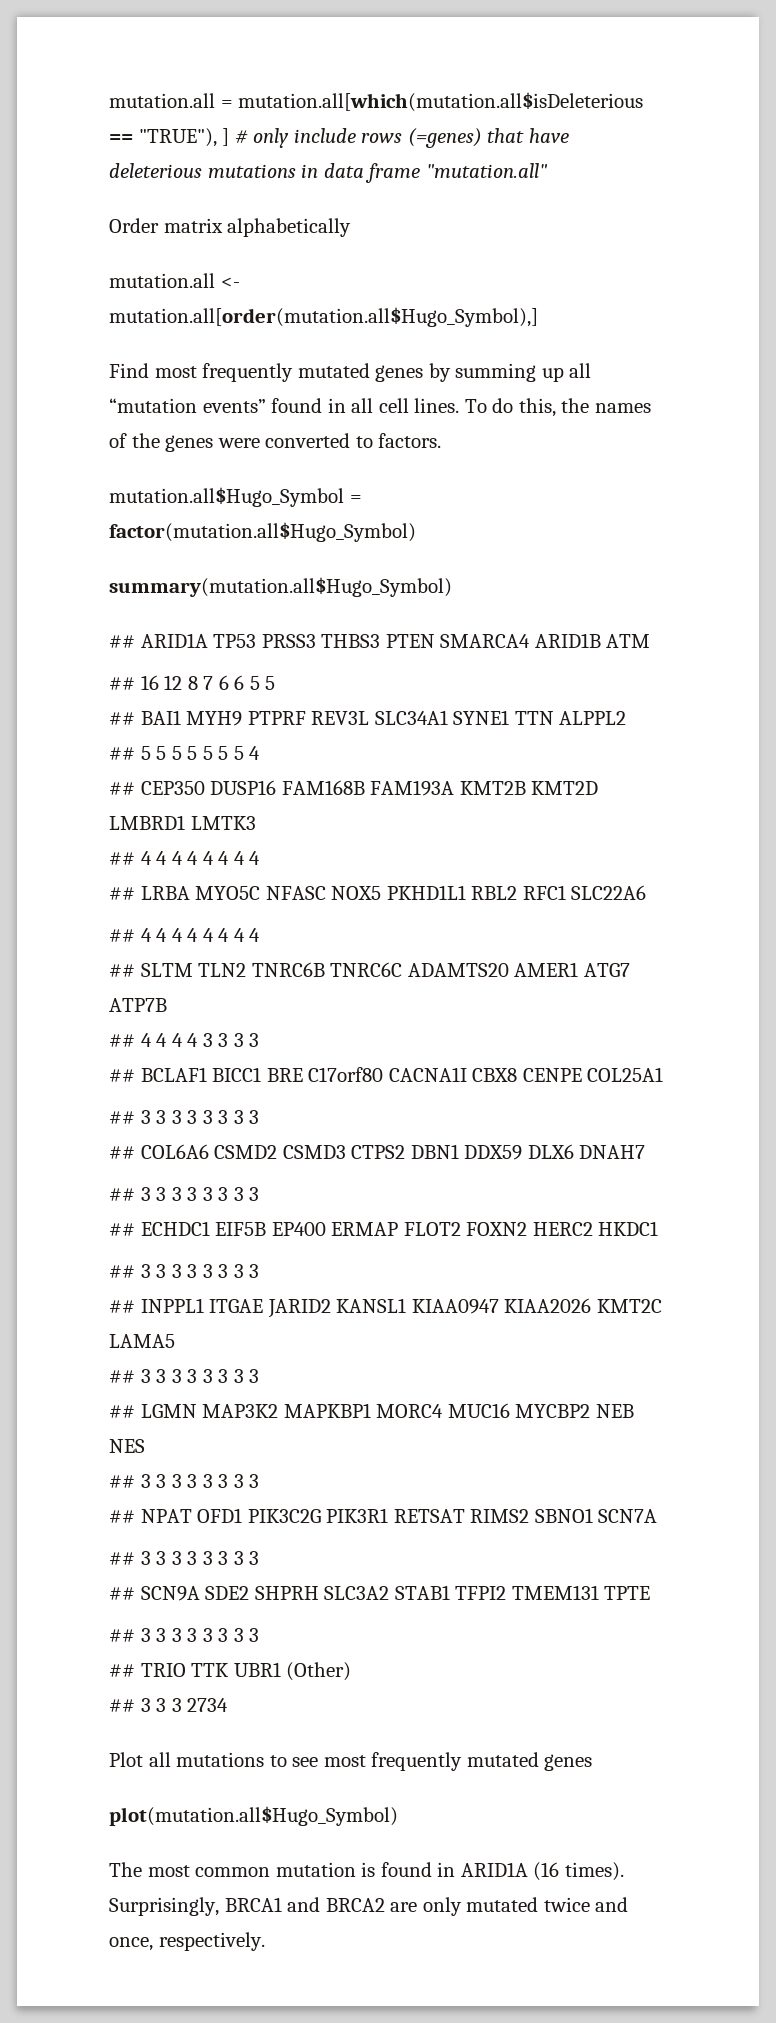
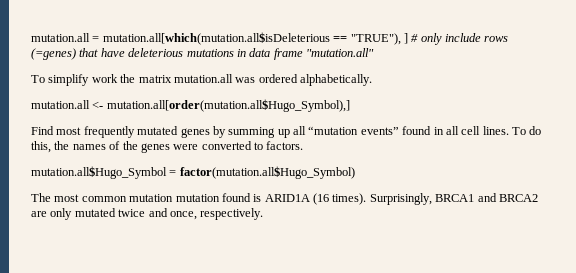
- Order matrix alphabetically
+ To simplify work the matrix mutation.all was ordered alphabetically.
- summary(mutation.all$Hugo_Symbol)
- ## ARID1A TP53 PRSS3 THBS3 PTEN SMARCA4 ARID1B ATM
- ## 16 12 8 7 6 6 5 5
- ## BAI1 MYH9 PTPRF REV3L SLC34A1 SYNE1 TTN ALPPL2
- ## 5 5 5 5 5 5 5 4
- ## CEP350 DUSP16 FAM168B FAM193A KMT2B KMT2D LMBRD1 LMTK3
- ## 4 4 4 4 4 4 4 4
- ## LRBA MYO5C NFASC NOX5 PKHD1L1 RBL2 RFC1 SLC22A6
- ## 4 4 4 4 4 4 4 4
- ## SLTM TLN2 TNRC6B TNRC6C ADAMTS20 AMER1 ATG7 ATP7B
- ## 4 4 4 4 3 3 3 3
- ## BCLAF1 BICC1 BRE C17orf80 CACNA1I CBX8 CENPE COL25A1
- ## 3 3 3 3 3 3 3 3
- ## COL6A6 CSMD2 CSMD3 CTPS2 DBN1 DDX59 DLX6 DNAH7
- ## 3 3 3 3 3 3 3 3
- ## ECHDC1 EIF5B EP400 ERMAP FLOT2 FOXN2 HERC2 HKDC1
- ## 3 3 3 3 3 3 3 3
- ## INPPL1 ITGAE JARID2 KANSL1 KIAA0947 KIAA2026 KMT2C LAMA5
- ## 3 3 3 3 3 3 3 3
- ## LGMN MAP3K2 MAPKBP1 MORC4 MUC16 MYCBP2 NEB NES
- ## 3 3 3 3 3 3 3 3
- ## NPAT OFD1 PIK3C2G PIK3R1 RETSAT RIMS2 SBNO1 SCN7A
- ## 3 3 3 3 3 3 3 3
- ## SCN9A SDE2 SHPRH SLC3A2 STAB1 TFPI2 TMEM131 TPTE
- ## 3 3 3 3 3 3 3 3
- ## TRIO TTK UBR1 (Other)
- ## 3 3 3 2734
- Plot all mutations to see most frequently mutated genes
- plot(mutation.all$Hugo_Symbol)
- The most common mutation is found in ARID1A (16 times).
+ The most common mutation mutation found is ARID1A (16 times).

